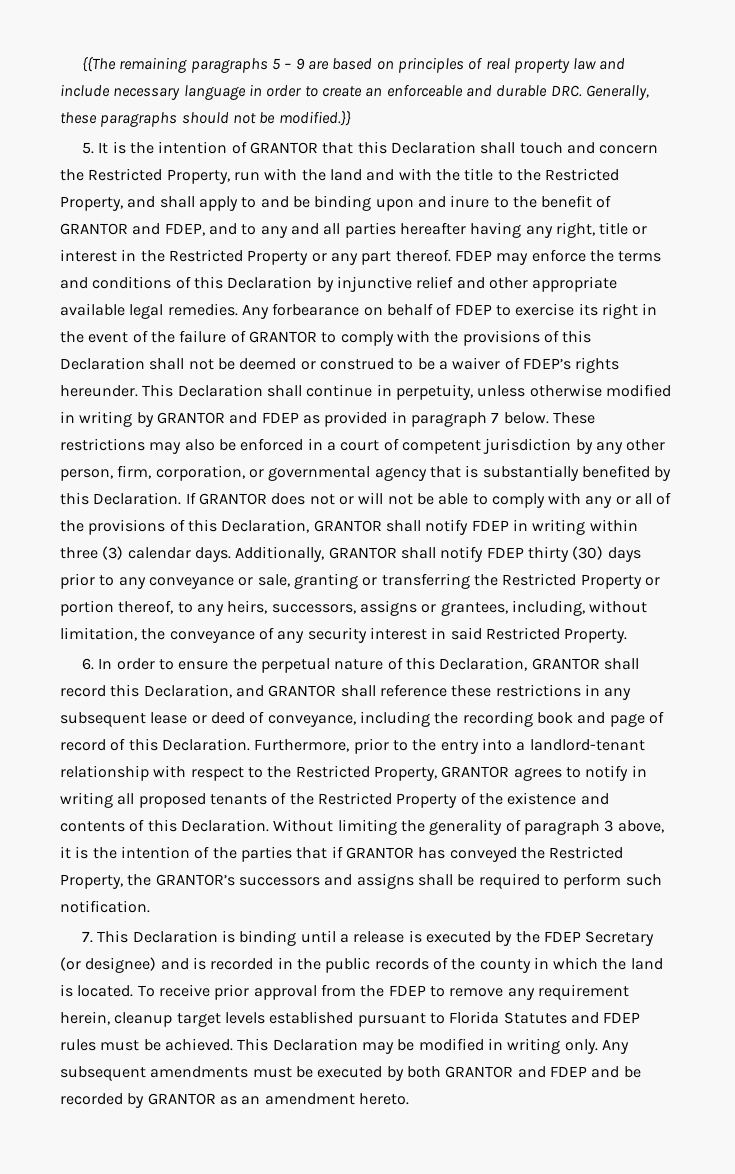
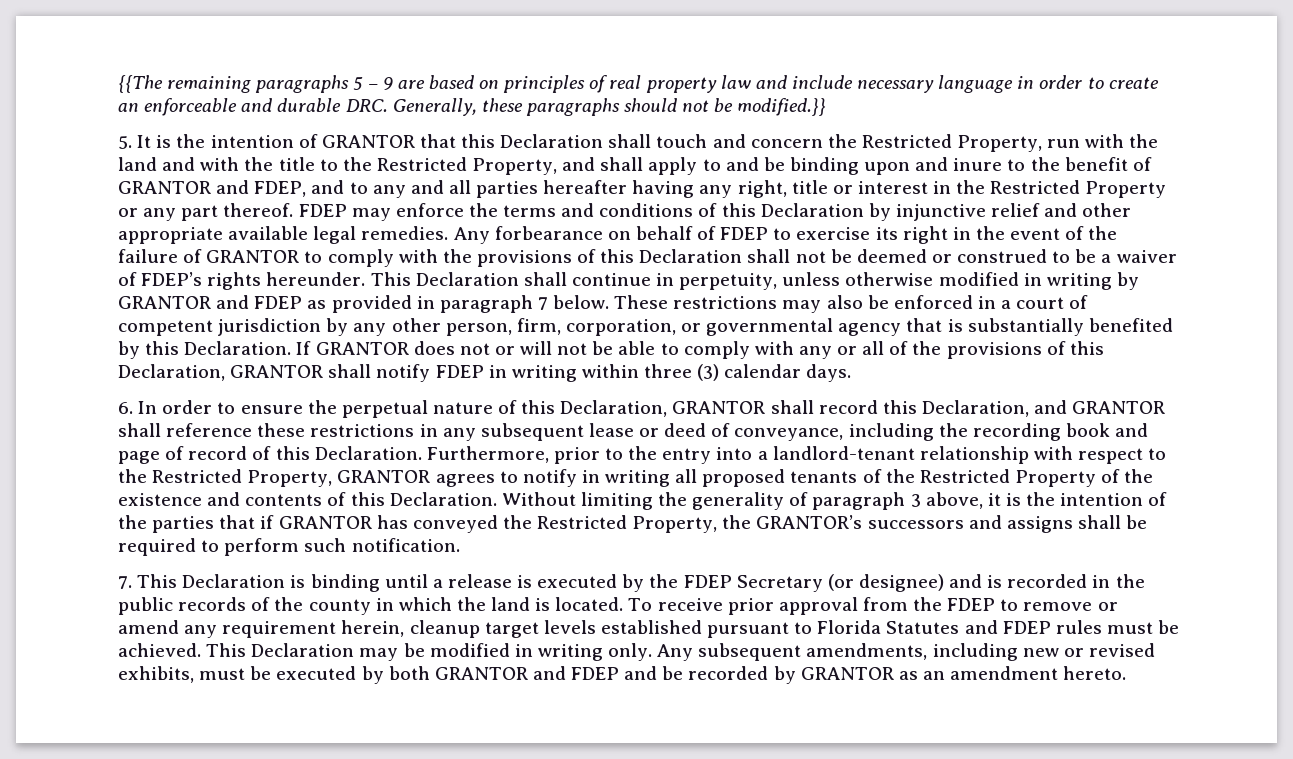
- Additionally, GRANTOR shall notify FDEP thirty (30) days prior to any conveyance or sale, granting or transferring the Restricted Property or portion thereof, to any heirs, successors, assigns or grantees, including, without limitation, the conveyance of any security interest in said Restricted Property.
- To receive prior approval from the FDEP to remove any requirement herein, cleanup target levels established pursuant to Florida Statutes and FDEP rules must be achieved.
+ To receive prior approval from the FDEP to remove or amend any requirement herein, cleanup target levels established pursuant to Florida Statutes and FDEP rules must be achieved.
- Any subsequent amendments must be executed by both GRANTOR and FDEP and be recorded by GRANTOR as an amendment hereto.
+ Any subsequent amendments, including new or revised exhibits, must be executed by both GRANTOR and FDEP and be recorded by GRANTOR as an amendment hereto.

